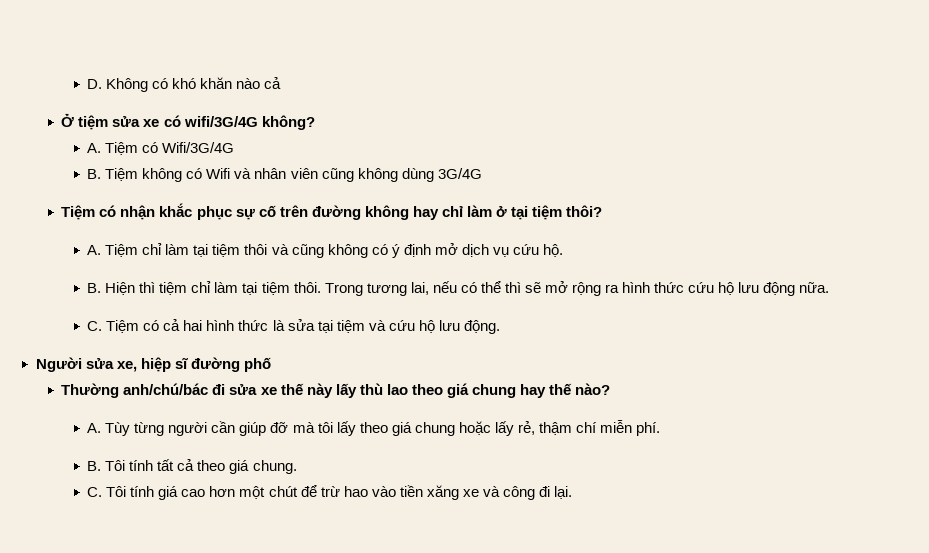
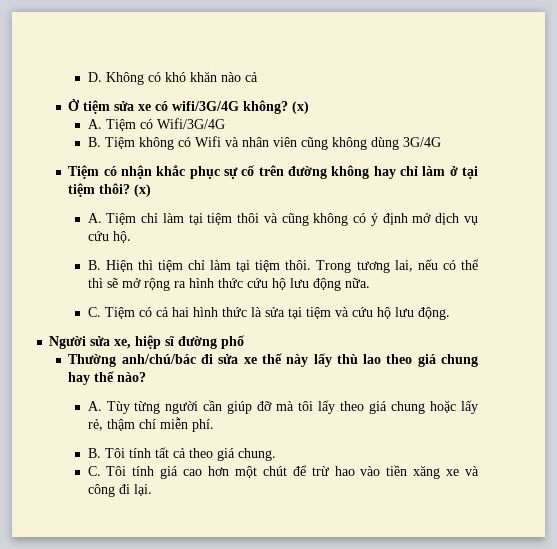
- Ở tiệm sửa xe có wifi/3G/4G không?
+ Ở tiệm sửa xe có wifi/3G/4G không? (x)
- Tiệm có nhận khắc phục sự cố trên đường không hay chỉ làm ở tại tiệm thôi?
+ Tiệm có nhận khắc phục sự cố trên đường không hay chỉ làm ở tại tiệm thôi? (x)

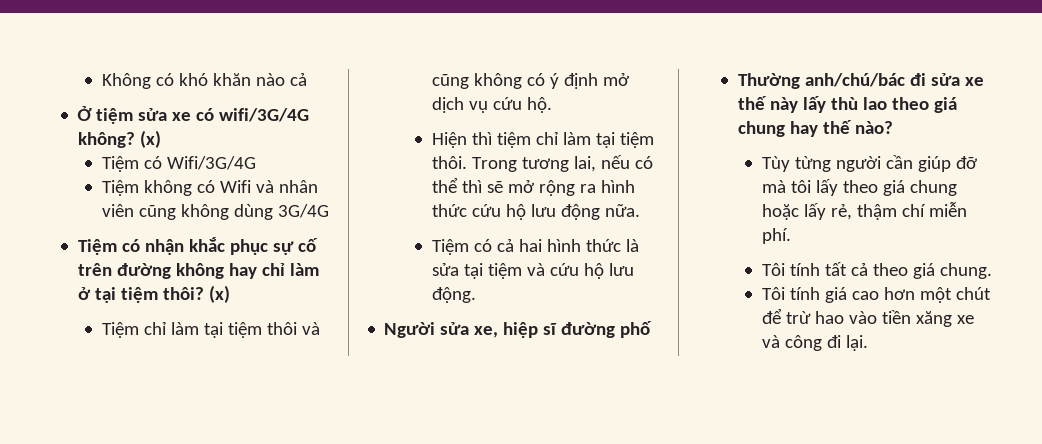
- D. Không có khó khăn nào cả
+ Không có khó khăn nào cả
- A. Tiệm có Wifi/3G/4G
+ Tiệm có Wifi/3G/4G
- B. Tiệm không có Wifi và nhân viên cũng không dùng 3G/4G
+ Tiệm không có Wifi và nhân viên cũng không dùng 3G/4G
- A. Tiệm chỉ làm tại tiệm thôi và cũng không có ý định mở dịch vụ cứu hộ.
+ Tiệm chỉ làm tại tiệm thôi và cũng không có ý định mở dịch vụ cứu hộ.
- B. Hiện thì tiệm chỉ làm tại tiệm thôi.
+ Hiện thì tiệm chỉ làm tại tiệm thôi.
- C. Tiệm có cả hai hình thức là sửa tại tiệm và cứu hộ lưu động.
+ Tiệm có cả hai hình thức là sửa tại tiệm và cứu hộ lưu động.
- A. Tùy từng người cần giúp đỡ mà tôi lấy theo giá chung hoặc lấy rẻ, thậm chí miễn phí.
+ Tùy từng người cần giúp đỡ mà tôi lấy theo giá chung hoặc lấy rẻ, thậm chí miễn phí.
- B. Tôi tính tất cả theo giá chung.
+ Tôi tính tất cả theo giá chung.
- C. Tôi tính giá cao hơn một chút để trừ hao vào tiền xăng xe và công đi lại.
+ Tôi tính giá cao hơn một chút để trừ hao vào tiền xăng xe và công đi lại.

